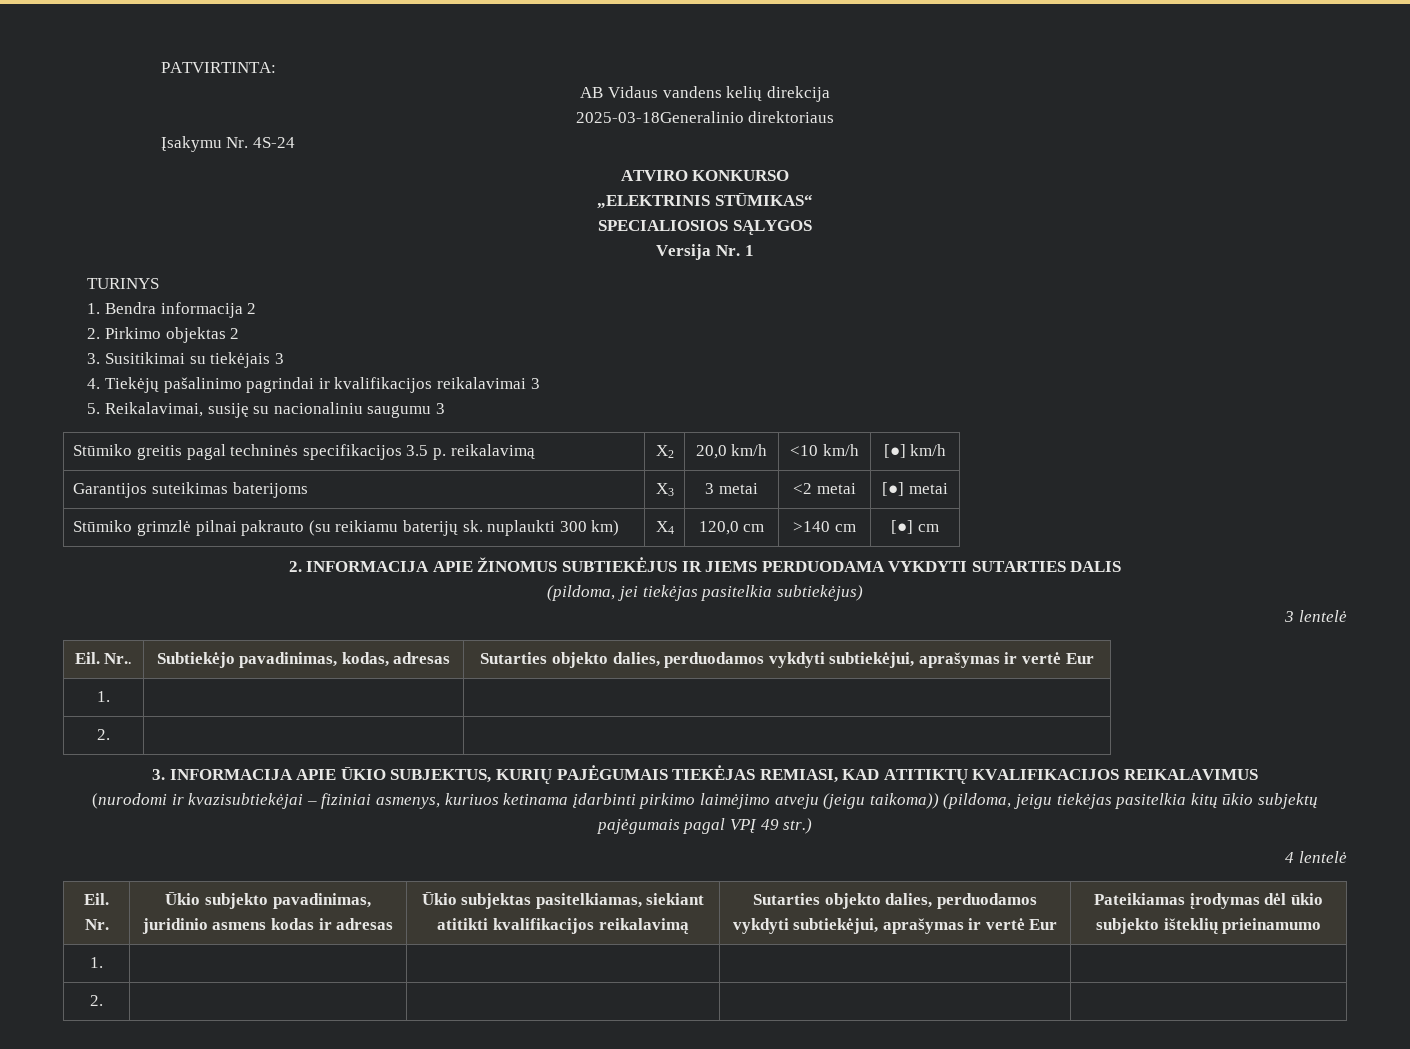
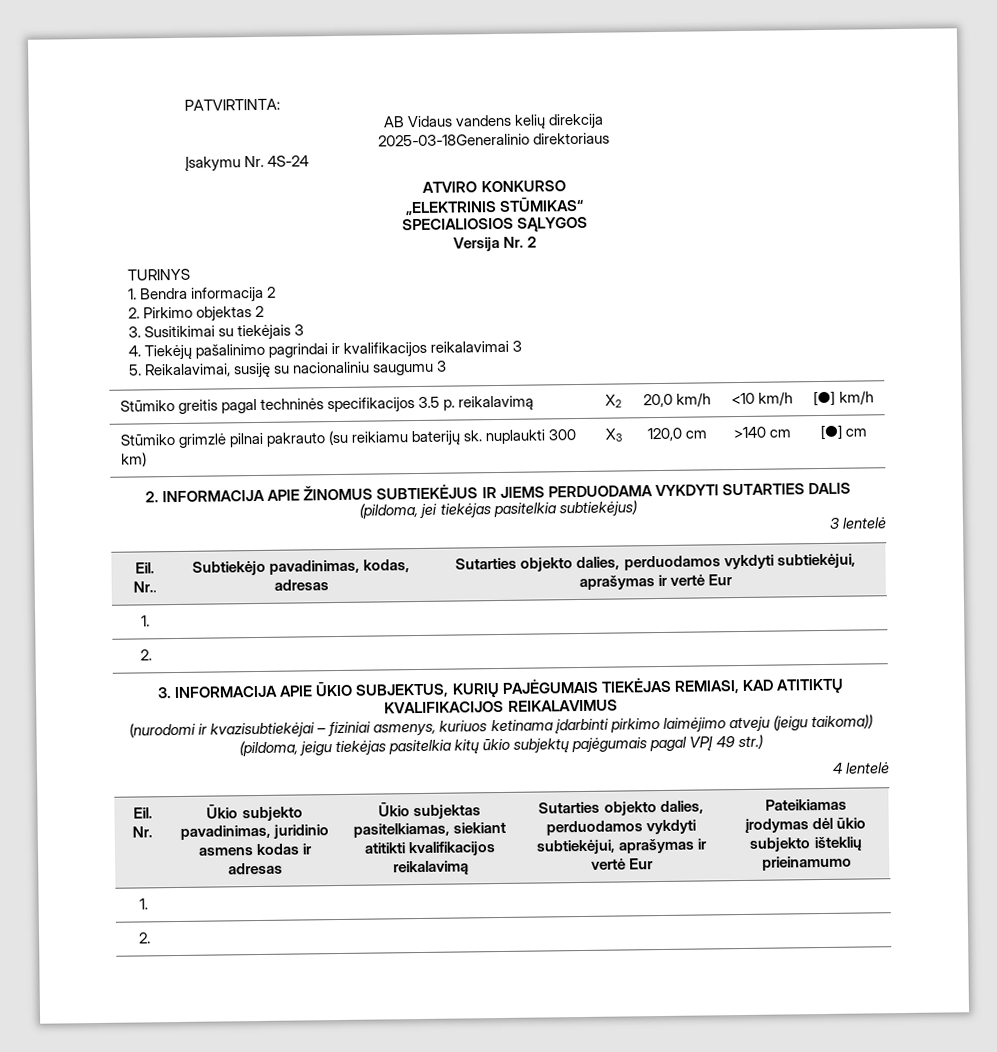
- Versija Nr. 1
+ Versija Nr. 2
- Garantijos suteikimas baterijoms | X3 | 3 metai | <2 metai | [●] metai
- Stūmiko grimzlė pilnai pakrauto (su reikiamu baterijų sk. nuplaukti 300 km) | X4 | 120,0 cm | >140 cm | [●] cm
+ Stūmiko grimzlė pilnai pakrauto (su reikiamu baterijų sk. nuplaukti 300 km) | X3 | 120,0 cm | >140 cm | [●] cm

